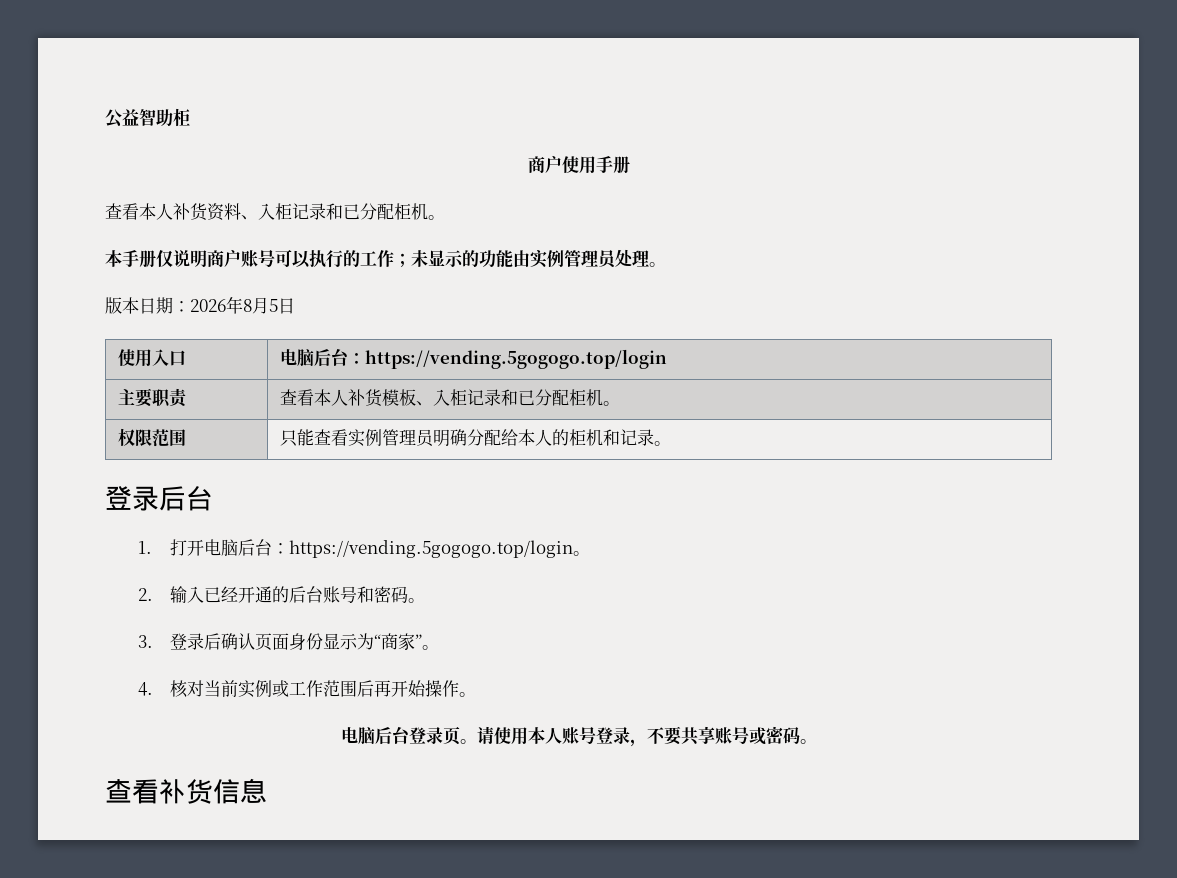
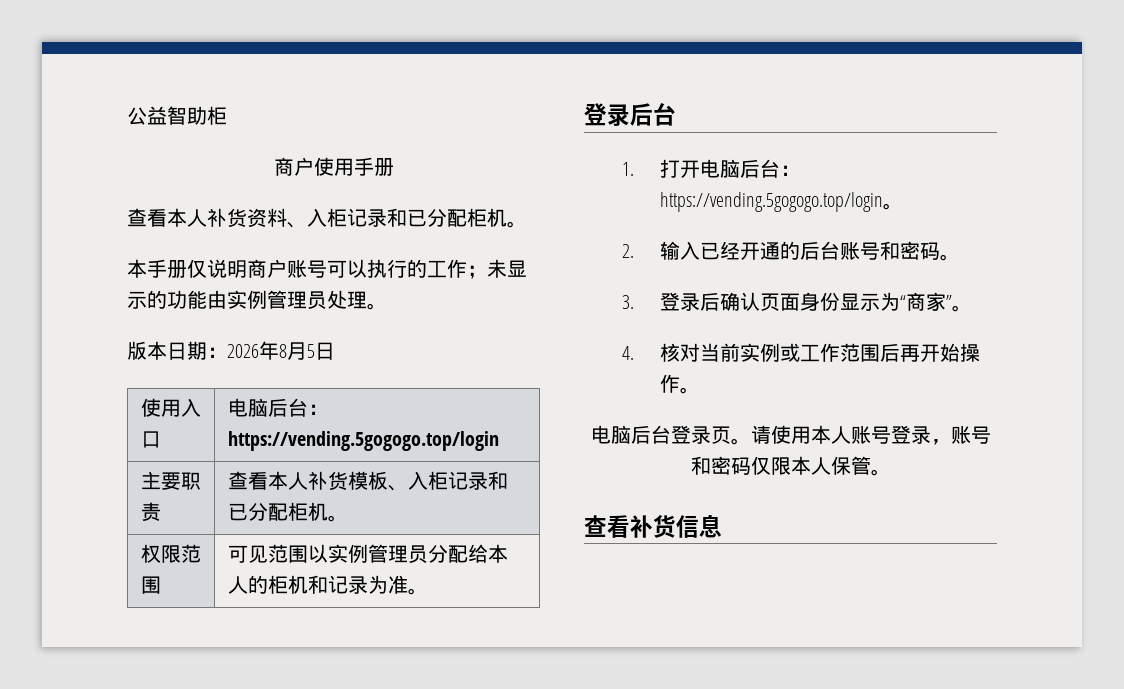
- 权限范围 | 只能查看实例管理员明确分配给本人的柜机和记录。
+ 权限范围 | 可见范围以实例管理员分配给本人的柜机和记录为准。
- 请使用本人账号登录，不要共享账号或密码。
+ 请使用本人账号登录，账号和密码仅限本人保管。

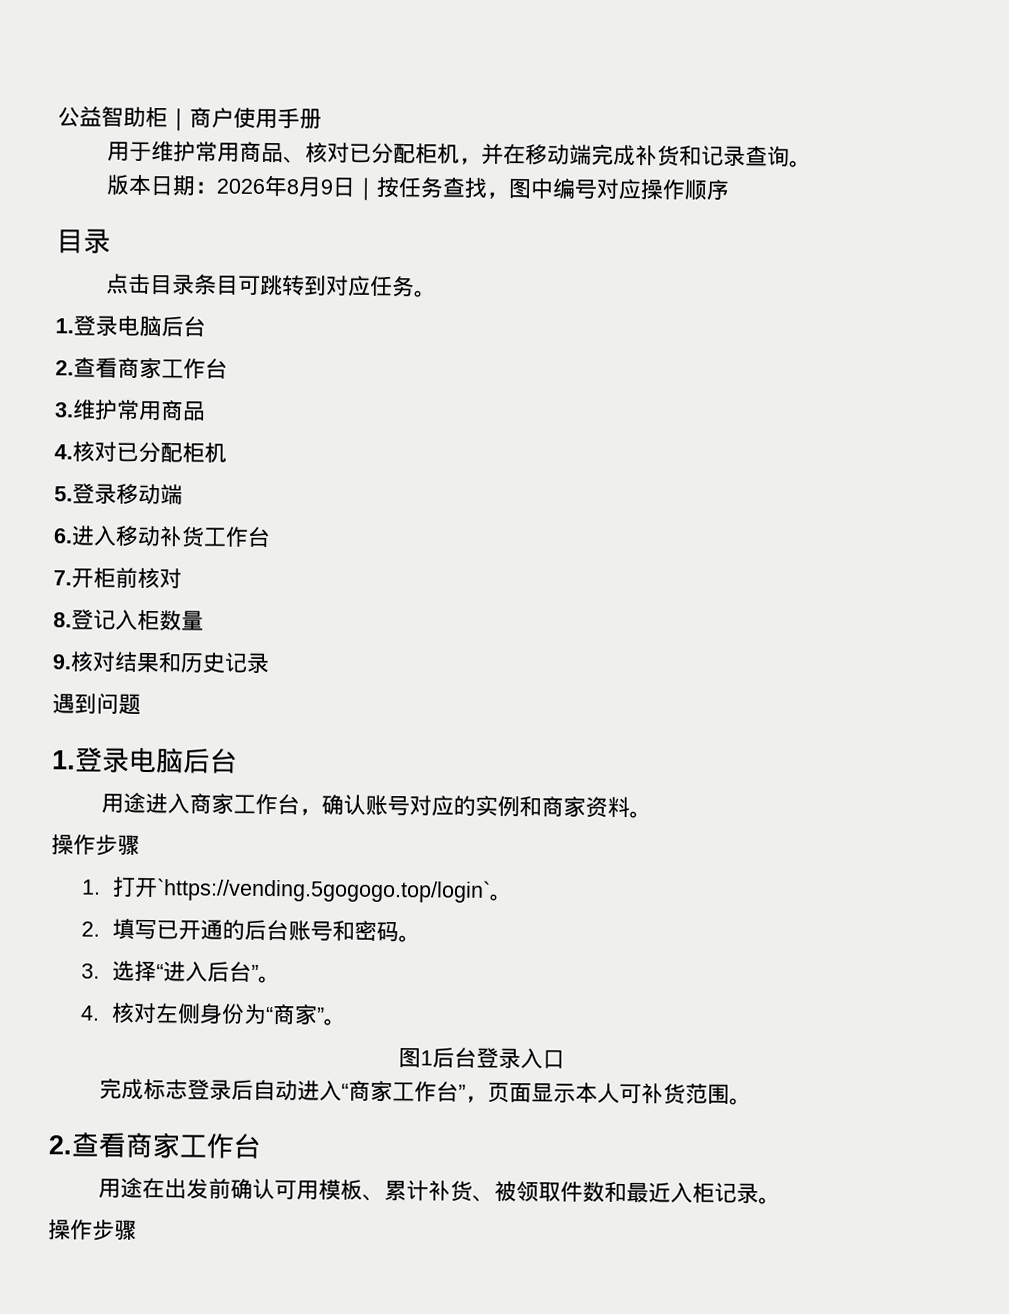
- 公益智助柜
- 商户使用手册
+ 公益智助柜｜商户使用手册
- 查看本人补货资料、入柜记录和已分配柜机。
- 本手册仅说明商户账号可以执行的工作；未显示的功能由实例管理员处理。
+ 用于维护常用商品、核对已分配柜机，并在移动端完成补货和记录查询。
- 版本日期：2026年8月5日
- 使用入口 | 电脑后台：https://vending.5gogogo.top/login
- 主要职责 | 查看本人补货模板、入柜记录和已分配柜机。
- 权限范围 | 可见范围以实例管理员分配给本人的柜机和记录为准。
- 登录后台
+ 版本日期：2026年8月9日｜按任务查找，图中编号对应操作顺序
+ 目录
+ 点击目录条目可跳转到对应任务。
+ 1.登录电脑后台
+ 2.查看商家工作台
+ 3.维护常用商品
+ 4.核对已分配柜机
+ 5.登录移动端
+ 6.进入移动补货工作台
+ 7.开柜前核对
+ 8.登记入柜数量
+ 9.核对结果和历史记录
+ 遇到问题
+ 1.登录电脑后台
+ 用途进入商家工作台，确认账号对应的实例和商家资料。
+ 操作步骤
- 1.打开电脑后台：https://vending.5gogogo.top/login。
- 2.输入已经开通的后台账号和密码。
+ 1.打开`https://vending.5gogogo.top/login`。
+ 2.填写已开通的后台账号和密码。
- 3.登录后确认页面身份显示为“商家”。
- 4.核对当前实例或工作范围后再开始操作。
- 电脑后台登录页。请使用本人账号登录，账号和密码仅限本人保管。
- 查看补货信息
+ 3.选择“进入后台”。
+ 4.核对左侧身份为“商家”。
+ 图1后台登录入口
+ 完成标志登录后自动进入“商家工作台”，页面显示本人可补货范围。
+ 2.查看商家工作台
+ 用途在出发前确认可用模板、累计补货、被领取件数和最近入柜记录。
+ 操作步骤

